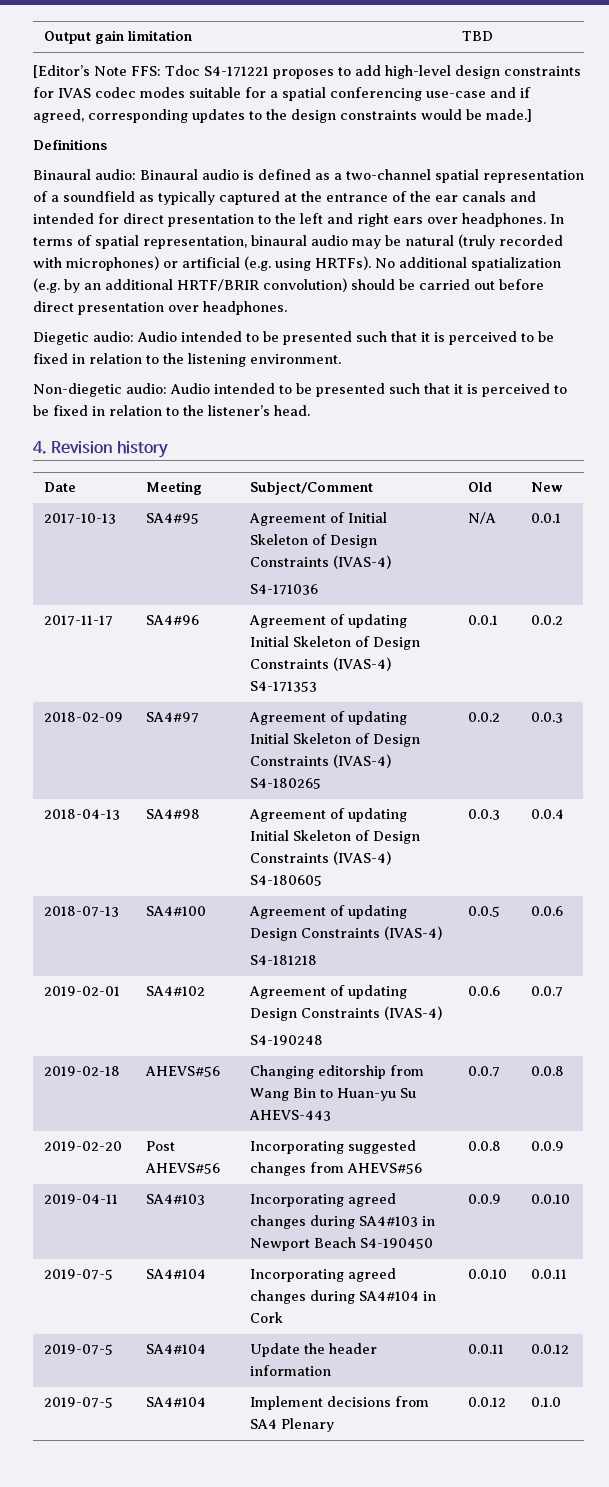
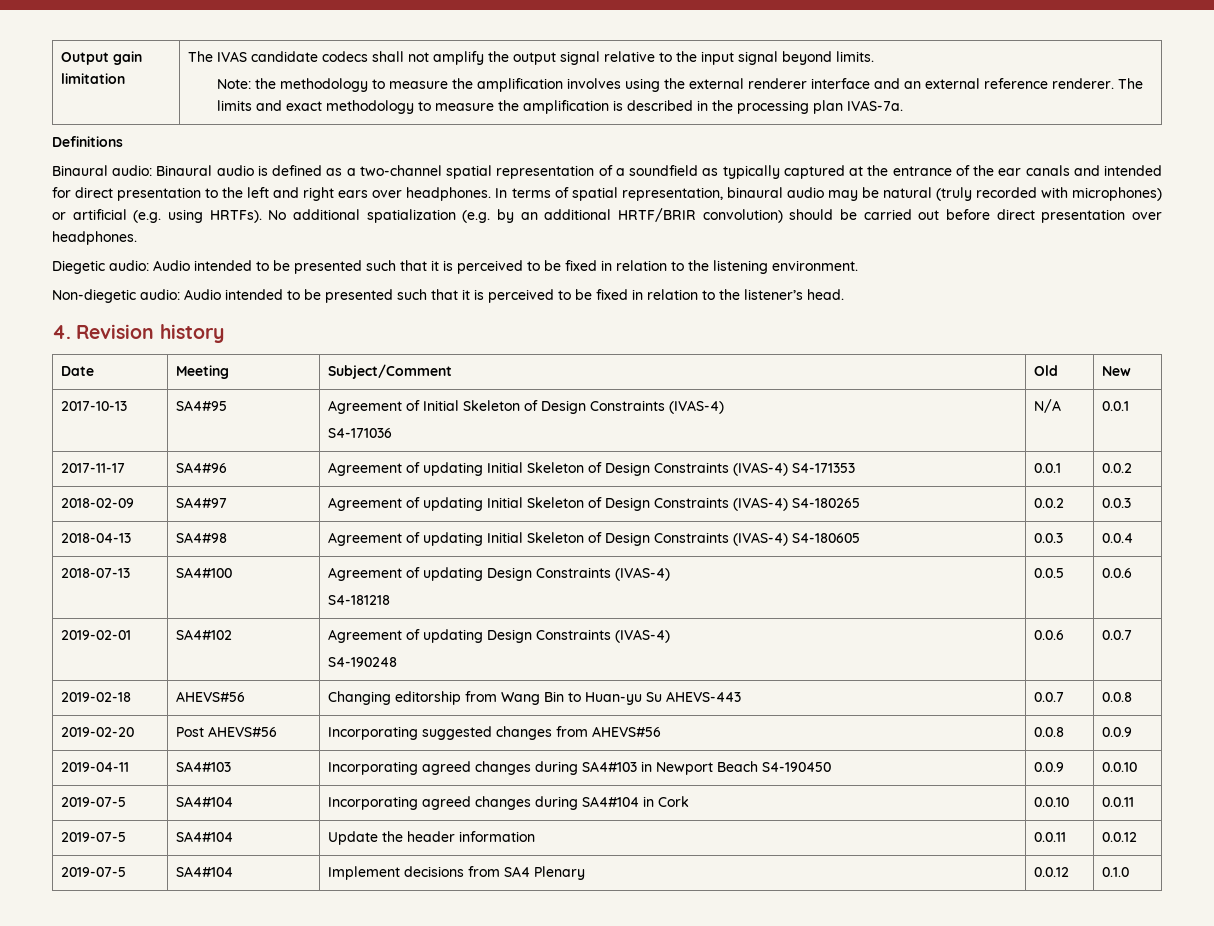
- TBD
- [Editor’s Note FFS: Tdoc S4-171221 proposes to add high-level design constraints for IVAS codec modes suitable for a spatial conferencing use-case and if agreed, corresponding updates to the design constraints would be made.]
+ The IVAS candidate codecs shall not amplify the output signal relative to the input signal beyond limits.
+ Note: the methodology to measure the amplification involves using the external renderer interface and an external reference renderer. The limits and exact methodology to measure the amplification is described in the processing plan IVAS-7a.

